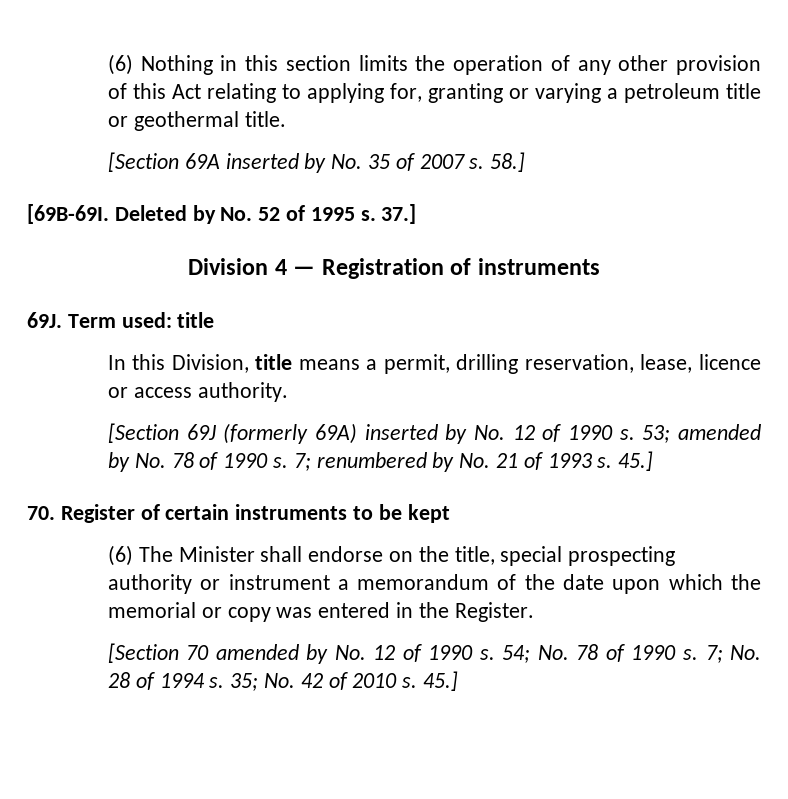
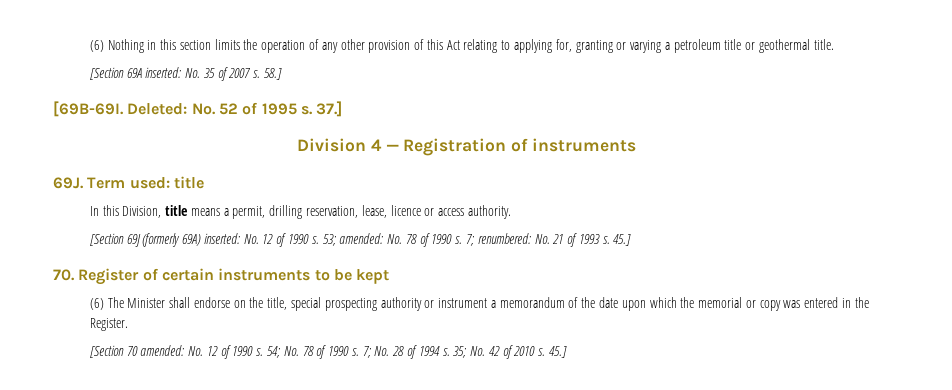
- [Section 69A inserted by No. 35 of 2007 s.
+ [Section 69A inserted: No. 35 of 2007 s.
- Deleted by No. 52 of 1995 s.
+ Deleted: No. 52 of 1995 s.
- [Section 69J (formerly 69A) inserted by No. 12 of 1990 s.
+ [Section 69J (formerly 69A) inserted: No. 12 of 1990 s.
- 53; amended by No. 78 of 1990 s. 7; renumbered by No. 21 of 1993 s.
+ 53; amended: No. 78 of 1990 s. 7; renumbered: No. 21 of 1993 s.
- [Section 70 amended by No. 12 of 1990 s.
+ [Section 70 amended: No. 12 of 1990 s.

